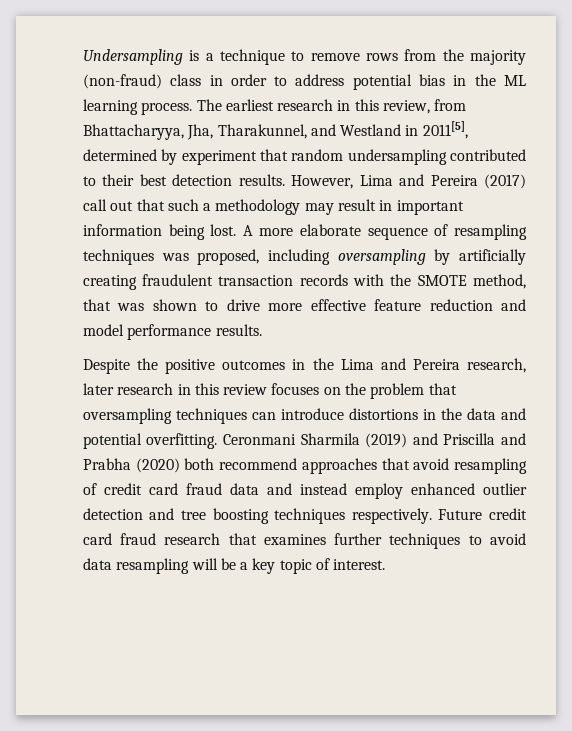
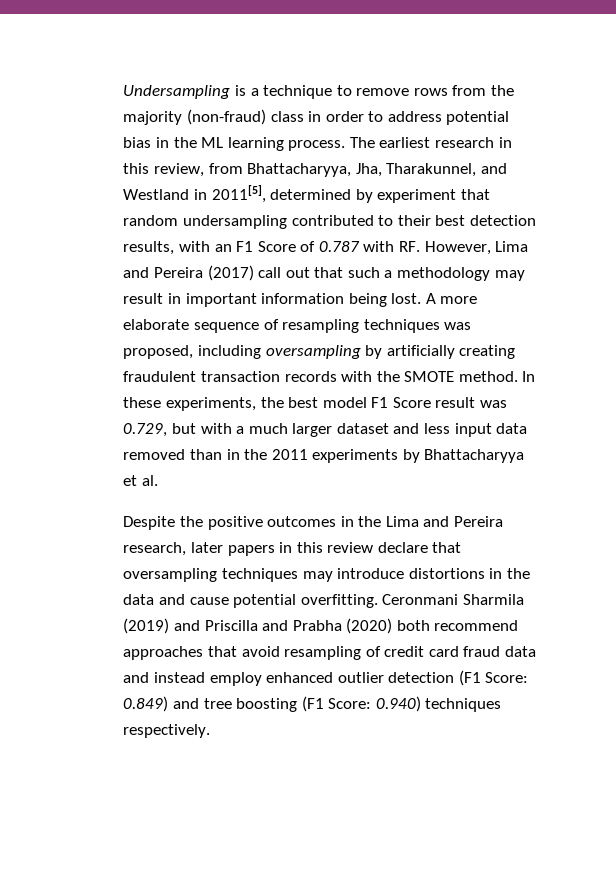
- The earliest research in this review, from Bhattacharyya, Jha, Tharakunnel, and Westland in 2011[5], determined by experiment that random undersampling contributed to their best detection results. However, Lima and Pereira (2017) call out that such a methodology may result in important information being lost.
+ The earliest research in this review, from Bhattacharyya, Jha, Tharakunnel, and Westland in 2011[5], determined by experiment that random undersampling contributed to their best detection results, with an F1 Score of 0.787 with RF. However, Lima and Pereira (2017) call out that such a methodology may result in important information being lost.
- A more elaborate sequence of resampling techniques was proposed, including oversampling by artificially creating fraudulent transaction records with the SMOTE method, that was shown to drive more effective feature reduction and model performance results.
+ A more elaborate sequence of resampling techniques was proposed, including oversampling by artificially creating fraudulent transaction records with the SMOTE method. In these experiments, the best model F1 Score result was 0.729, but with a much larger dataset and less input data removed than in the 2011 experiments by Bhattacharyya et al.
- Despite the positive outcomes in the Lima and Pereira research, later research in this review focuses on the problem that oversampling techniques can introduce distortions in the data and potential overfitting.
+ Despite the positive outcomes in the Lima and Pereira research, later papers in this review declare that oversampling techniques may introduce distortions in the data and cause potential overfitting.
- Ceronmani Sharmila (2019) and Priscilla and Prabha (2020) both recommend approaches that avoid resampling of credit card fraud data and instead employ enhanced outlier detection and tree boosting techniques respectively. Future credit card fraud research that examines further techniques to avoid data resampling will be a key topic of interest.
+ Ceronmani Sharmila (2019) and Priscilla and Prabha (2020) both recommend approaches that avoid resampling of credit card fraud data and instead employ enhanced outlier detection (F1 Score: 0.849) and tree boosting (F1 Score: 0.940) techniques respectively.

